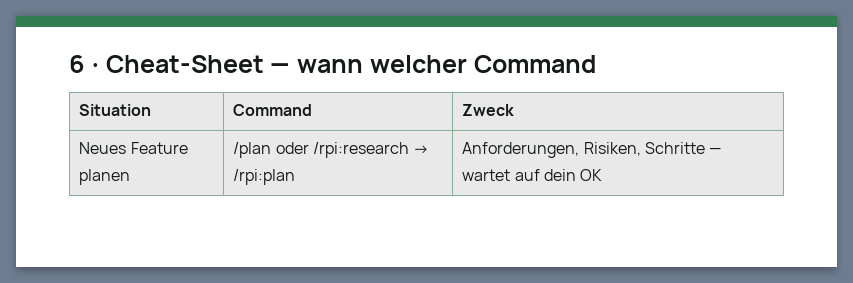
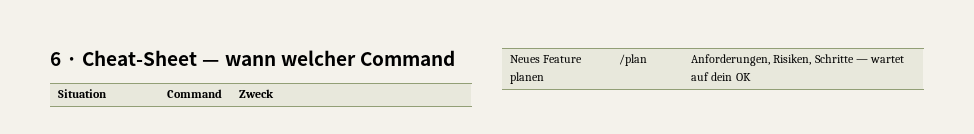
- Neues Feature planen | /plan oder /rpi:research → /rpi:plan | Anforderungen, Risiken, Schritte — wartet auf dein OK
+ Neues Feature planen | /plan | Anforderungen, Risiken, Schritte — wartet auf dein OK

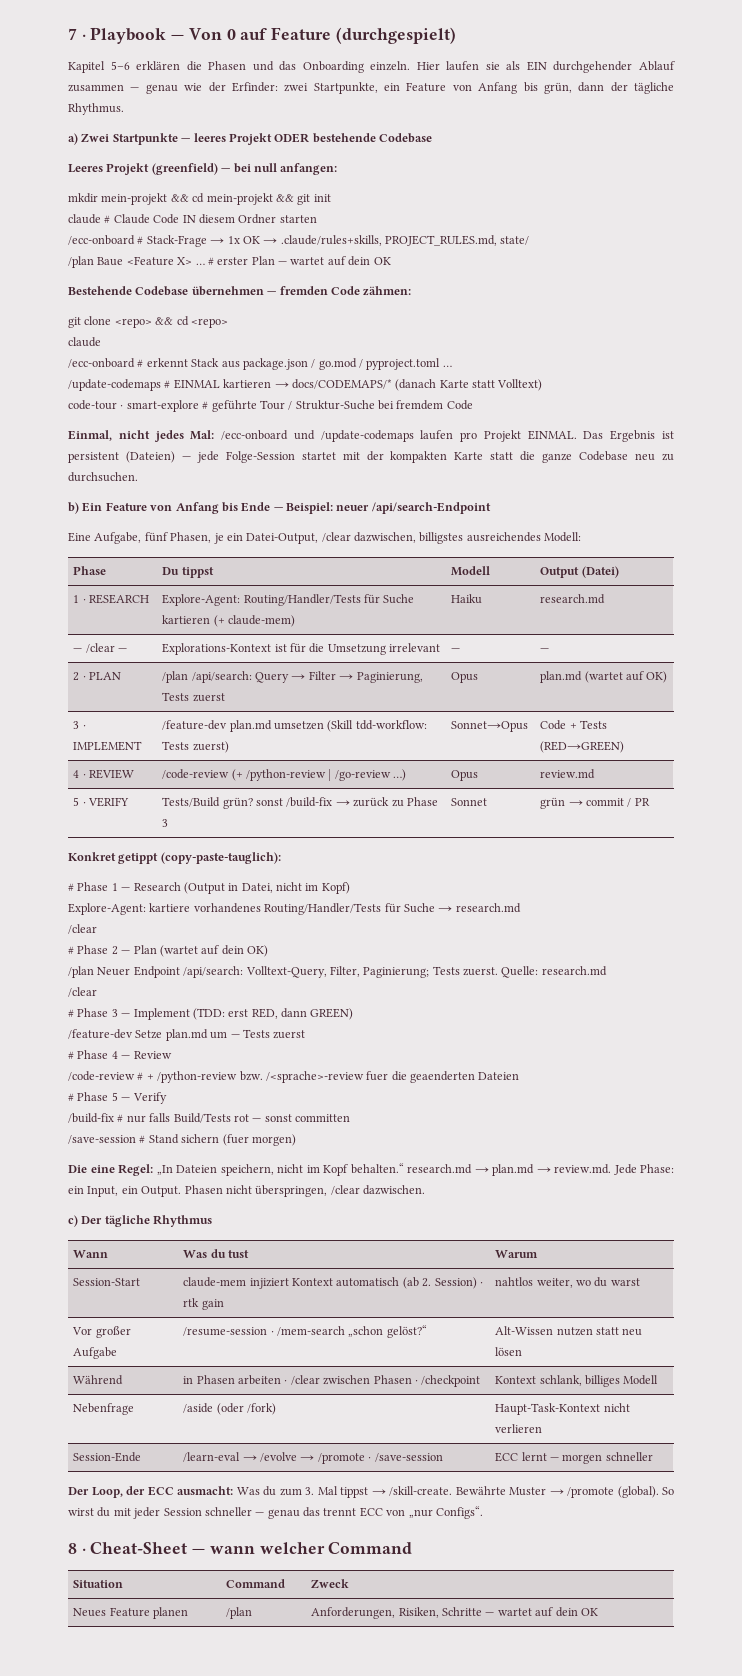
- 6 · Cheat-Sheet — wann welcher Command
+ 7 · Playbook — Von 0 auf Feature (durchgespielt)
+ Kapitel 5–6 erklären die Phasen und das Onboarding einzeln. Hier laufen sie als EIN durchgehender Ablauf zusammen — genau wie der Erfinder: zwei Startpunkte, ein Feature von Anfang bis grün, dann der tägliche Rhythmus.
+ a) Zwei Startpunkte — leeres Projekt ODER bestehende Codebase
+ Leeres Projekt (greenfield) — bei null anfangen:
+ mkdir mein-projekt && cd mein-projekt && git init
+ claude # Claude Code IN diesem Ordner starten
+ /ecc-onboard # Stack-Frage → 1x OK → .claude/rules+skills, PROJECT_RULES.md, state/
+ /plan Baue <Feature X> … # erster Plan — wartet auf dein OK
+ Bestehende Codebase übernehmen — fremden Code zähmen:
+ git clone <repo> && cd <repo>
+ claude
+ /ecc-onboard # erkennt Stack aus package.json / go.mod / pyproject.toml …
+ /update-codemaps # EINMAL kartieren → docs/CODEMAPS/* (danach Karte statt Volltext)
+ code-tour · smart-explore # geführte Tour / Struktur-Suche bei fremdem Code
+ Einmal, nicht jedes Mal: /ecc-onboard und /update-codemaps laufen pro Projekt EINMAL. Das Ergebnis ist persistent (Dateien) — jede Folge-Session startet mit der kompakten Karte statt die ganze Codebase neu zu durchsuchen.
+ b) Ein Feature von Anfang bis Ende — Beispiel: neuer /api/search-Endpoint
+ Eine Aufgabe, fünf Phasen, je ein Datei-Output, /clear dazwischen, billigstes ausreichendes Modell:
+ Phase | Du tippst | Modell | Output (Datei)
+ 1 · RESEARCH | Explore-Agent: Routing/Handler/Tests für Suche kartieren (+ claude-mem) | Haiku | research.md
+ — /clear — | Explorations-Kontext ist für die Umsetzung irrelevant | — | —
+ 2 · PLAN | /plan /api/search: Query → Filter → Paginierung, Tests zuerst | Opus | plan.md (wartet auf OK)
+ 3 · IMPLEMENT | /feature-dev plan.md umsetzen (Skill tdd-workflow: Tests zuerst) | Sonnet→Opus | Code + Tests (RED→GREEN)
+ 4 · REVIEW | /code-review (+ /python-review | /go-review …) | Opus | review.md
+ 5 · VERIFY | Tests/Build grün? sonst /build-fix → zurück zu Phase 3 | Sonnet | grün → commit / PR
+ Konkret getippt (copy-paste-tauglich):
+ # Phase 1 — Research (Output in Datei, nicht im Kopf)
+ Explore-Agent: kartiere vorhandenes Routing/Handler/Tests für Suche → research.md
+ /clear
+ # Phase 2 — Plan (wartet auf dein OK)
+ /plan Neuer Endpoint /api/search: Volltext-Query, Filter, Paginierung; Tests zuerst. Quelle: research.md
+ /clear
+ # Phase 3 — Implement (TDD: erst RED, dann GREEN)
+ /feature-dev Setze plan.md um — Tests zuerst
+ # Phase 4 — Review
+ /code-review # + /python-review bzw. /<sprache>-review fuer die geaenderten Dateien
+ # Phase 5 — Verify
+ /build-fix # nur falls Build/Tests rot — sonst committen
+ /save-session # Stand sichern (fuer morgen)
+ Die eine Regel: „In Dateien speichern, nicht im Kopf behalten.“ research.md → plan.md → review.md. Jede Phase: ein Input, ein Output. Phasen nicht überspringen, /clear dazwischen.
+ c) Der tägliche Rhythmus
+ Wann | Was du tust | Warum
+ Session-Start | claude-mem injiziert Kontext automatisch (ab 2. Session) · rtk gain | nahtlos weiter, wo du warst
+ Vor großer Aufgabe | /resume-session · /mem-search „schon gelöst?“ | Alt-Wissen nutzen statt neu lösen
+ Während | in Phasen arbeiten · /clear zwischen Phasen · /checkpoint | Kontext schlank, billiges Modell
+ Nebenfrage | /aside (oder /fork) | Haupt-Task-Kontext nicht verlieren
+ Session-Ende | /learn-eval → /evolve → /promote · /save-session | ECC lernt — morgen schneller
+ Der Loop, der ECC ausmacht: Was du zum 3. Mal tippst → /skill-create. Bewährte Muster → /promote (global). So wirst du mit jeder Session schneller — genau das trennt ECC von „nur Configs“.
+ 8 · Cheat-Sheet — wann welcher Command

